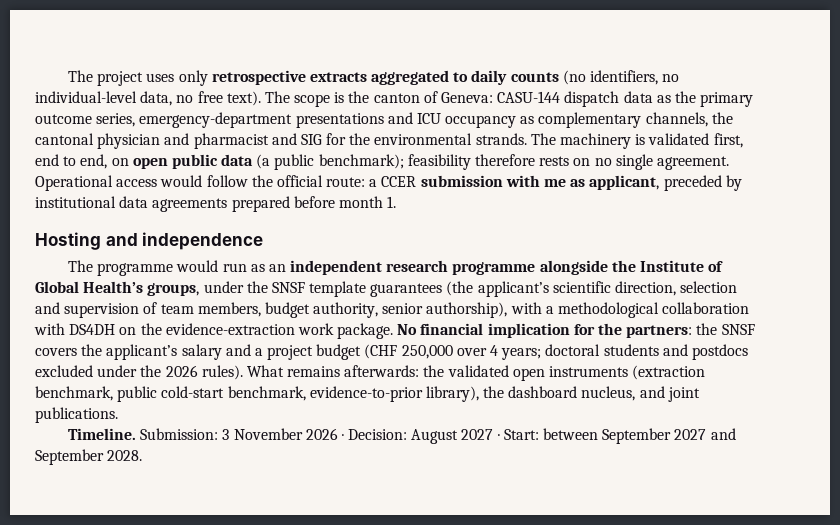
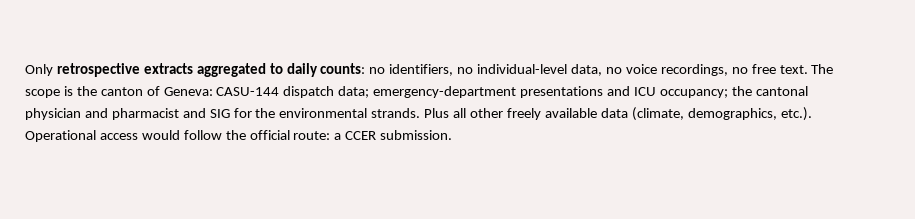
- The project uses only retrospective extracts aggregated to daily counts (no identifiers, no individual-level data, no free text).
+ Only retrospective extracts aggregated to daily counts: no identifiers, no individual-level data, no voice recordings, no free text.
- The scope is the canton of Geneva: CASU-144 dispatch data as the primary outcome series, emergency-department presentations and ICU occupancy as complementary channels, the cantonal physician and pharmacist and SIG for the environmental strands.
+ The scope is the canton of Geneva: CASU-144 dispatch data; emergency-department presentations and ICU occupancy; the cantonal physician and pharmacist and SIG for the environmental strands.
- The machinery is validated first, end to end, on open public data (a public benchmark); feasibility therefore rests on no single agreement. Operational access would follow the official route: a CCER submission with me as applicant, preceded by institutional data agreements prepared before month 1.
- Hosting and independence
- The programme would run as an independent research programme alongside the Institute of Global Health’s groups, under the SNSF template guarantees (the applicant’s scientific direction, selection and supervision of team members, budget authority, senior authorship), with a methodological collaboration with DS4DH on the evidence-extraction work package. No financial implication for the partners: the SNSF covers the applicant’s salary and a project budget (CHF 250,000 over 4 years; doctoral students and postdocs excluded under the 2026 rules). What remains afterwards: the validated open instruments (extraction benchmark, public cold-start benchmark, evidence-to-prior library), the dashboard nucleus, and joint publications.
- Timeline. Submission: 3 November 2026 · Decision: August 2027 · Start: between September 2027 and September 2028.
+ Plus all other freely available data (climate, demographics, etc.). Operational access would follow the official route: a CCER submission.

